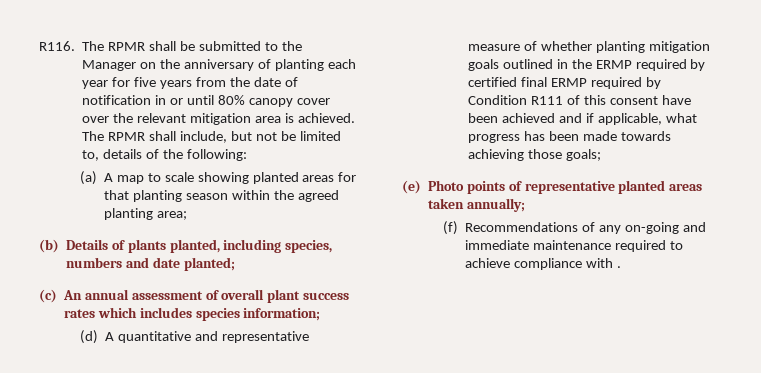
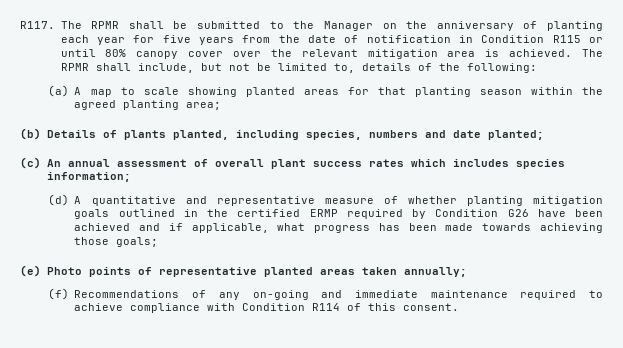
- R116.
+ R117.
- The RPMR shall be submitted to the Manager on the anniversary of planting each year for five years from the date of notification in or until 80% canopy cover over the relevant mitigation area is achieved.
+ The RPMR shall be submitted to the Manager on the anniversary of planting each year for five years from the date of notification in Condition R115 or until 80% canopy cover over the relevant mitigation area is achieved.
- (d) A quantitative and representative measure of whether planting mitigation goals outlined in the ERMP required by certified final ERMP required by Condition R111 of this consent have been achieved and if applicable, what progress has been made towards achieving those goals;
+ (d) A quantitative and representative measure of whether planting mitigation goals outlined in the certified ERMP required by Condition G26 have been achieved and if applicable, what progress has been made towards achieving those goals;
- (f) Recommendations of any on-going and immediate maintenance required to achieve compliance with .
+ (f) Recommendations of any on-going and immediate maintenance required to achieve compliance with Condition R114 of this consent.

